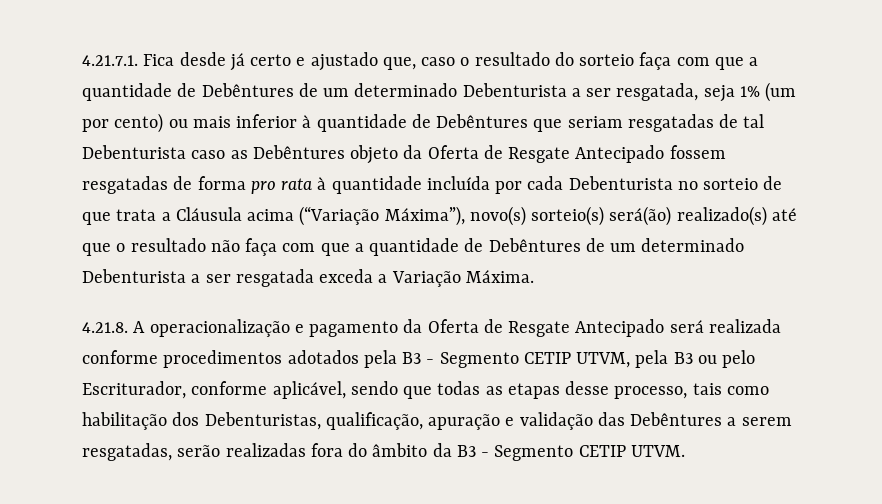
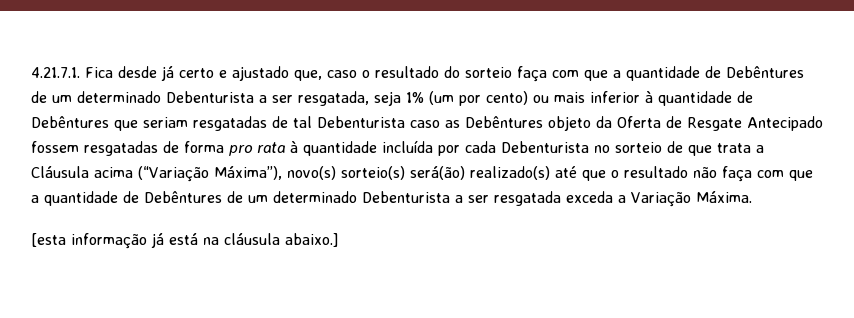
- 4.21.8. A operacionalização e pagamento da Oferta de Resgate Antecipado será realizada conforme procedimentos adotados pela B3 - Segmento CETIP UTVM, pela B3 ou pelo Escriturador, conforme aplicável, sendo que todas as etapas desse processo, tais como habilitação dos Debenturistas, qualificação, apuração e validação das Debêntures a serem resgatadas, serão realizadas fora do âmbito da B3 - Segmento CETIP UTVM.
+ [esta informação já está na cláusula abaixo.]

